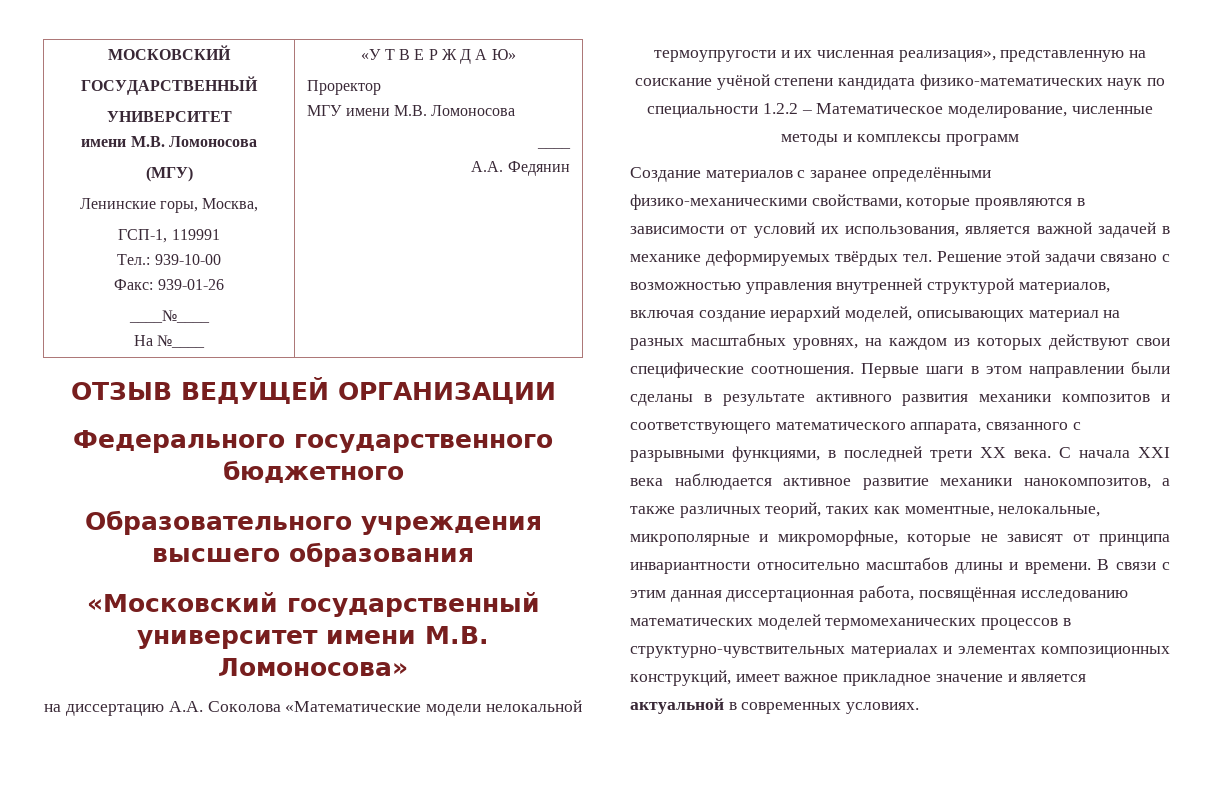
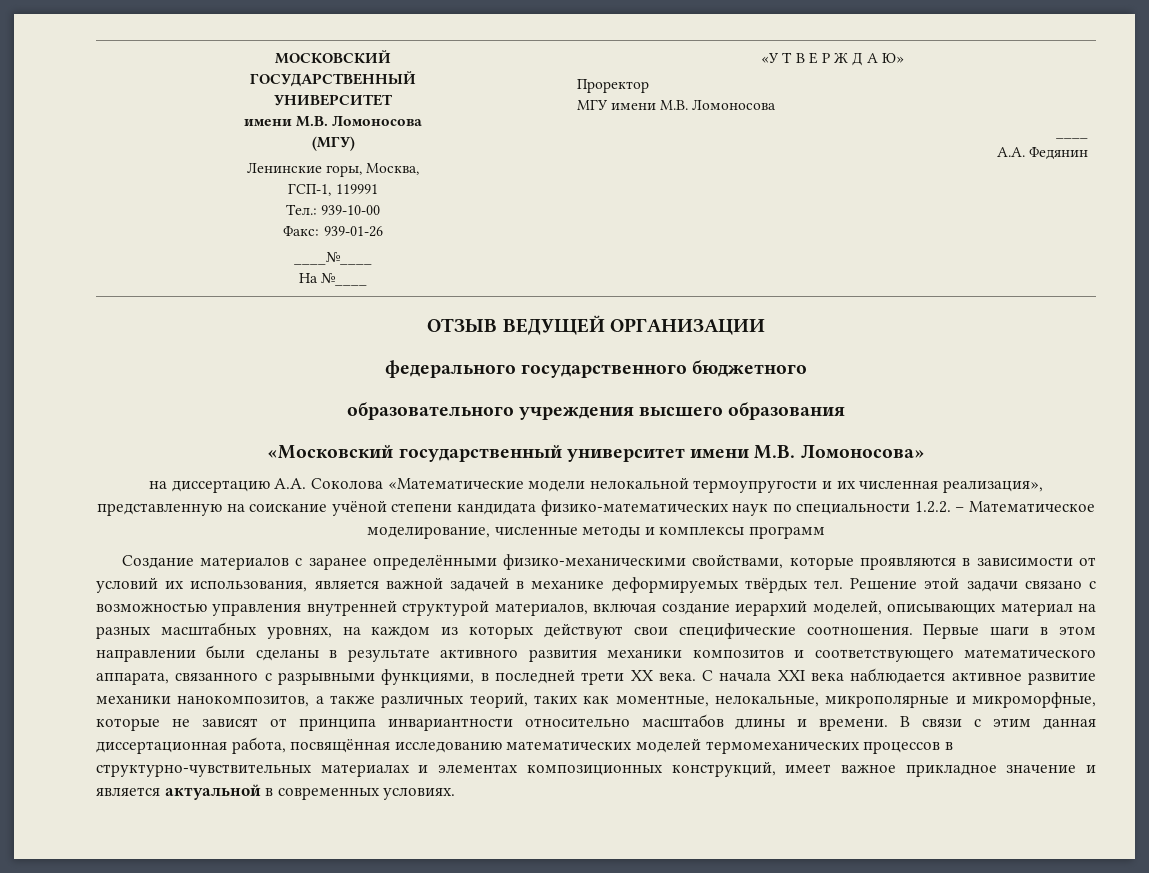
- Федерального государственного бюджетного
+ федерального государственного бюджетного
- Образовательного учреждения высшего образования
+ образовательного учреждения высшего образования
- на диссертацию А.А. Соколова «Математические модели нелокальной термоупругости и их численная реализация», представленную на соискание учёной степени кандидата физико-математических наук по специальности 1.2.2 – Математическое моделирование, численные методы и комплексы программ
+ на диссертацию А.А. Соколова «Математические модели нелокальной термоупругости и их численная реализация», представленную на соискание учёной степени кандидата физико-математических наук по специальности 1.2.2. – Математическое моделирование, численные методы и комплексы программ

